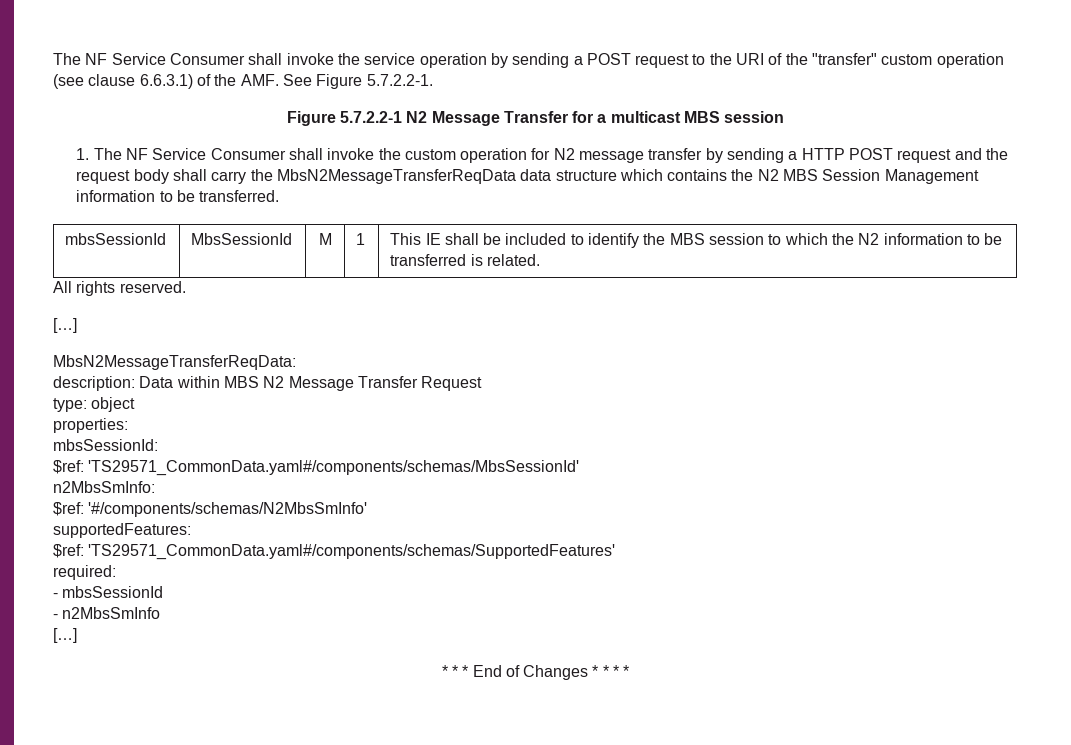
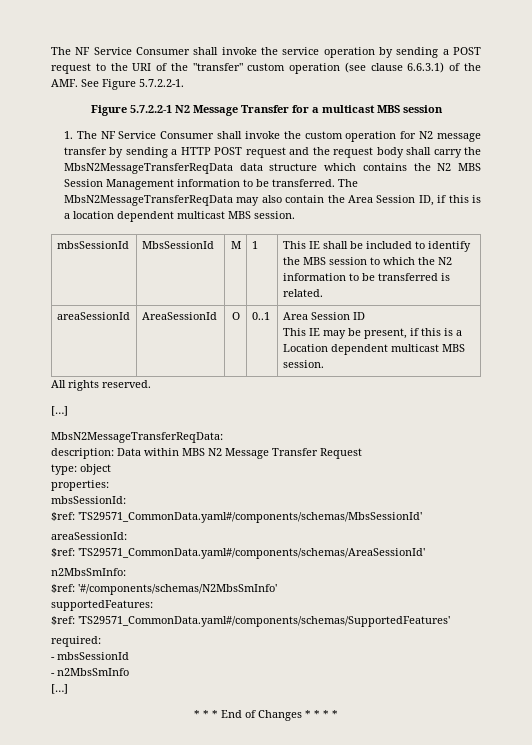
+ The MbsN2MessageTransferReqData may also contain the Area Session ID, if this is a location dependent multicast MBS session.
+ areaSessionId | AreaSessionId | O | 0..1 | Area Session ID
+ This IE may be present, if this is a Location dependent multicast MBS session.
+ areaSessionId:
+ $ref: 'TS29571_CommonData.yaml#/components/schemas/AreaSessionId'

